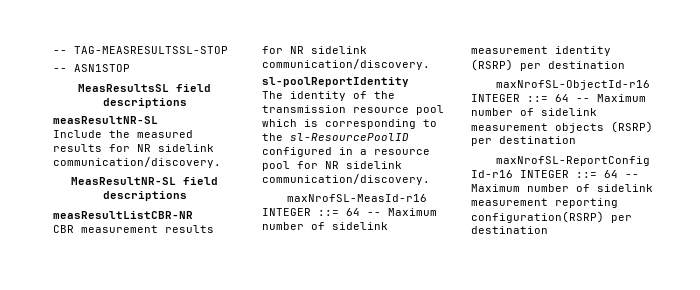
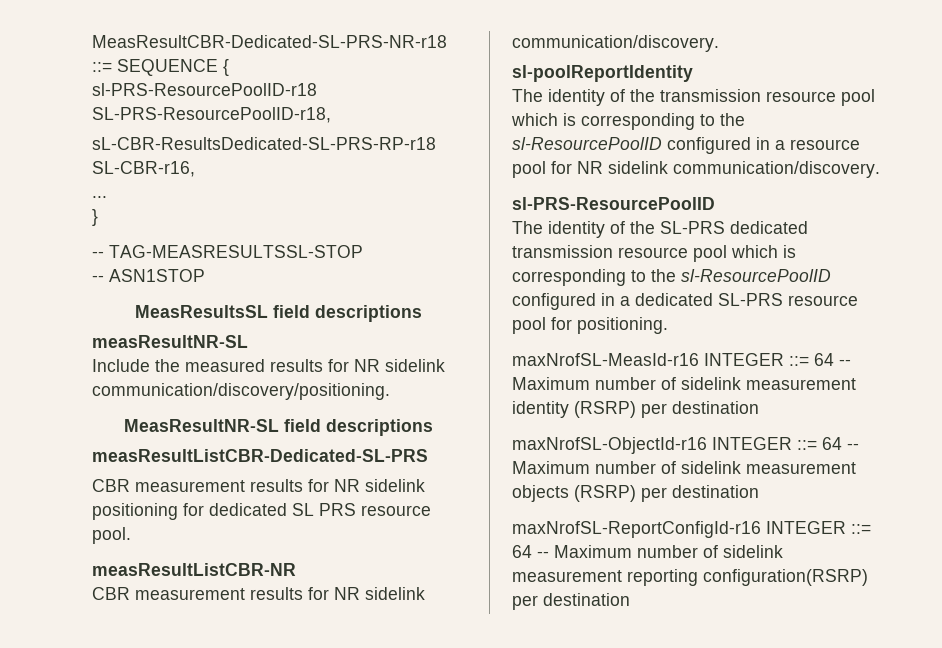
+ MeasResultCBR-Dedicated-SL-PRS-NR-r18 ::= SEQUENCE {
+ sl-PRS-ResourcePoolID-r18 SL-PRS-ResourcePoolID-r18,
+ sL-CBR-ResultsDedicated-SL-PRS-RP-r18 SL-CBR-r16,
+ ...
+ }
- Include the measured results for NR sidelink communication/discovery.
+ Include the measured results for NR sidelink communication/discovery/positioning.
+ measResultListCBR-Dedicated-SL-PRS
+ CBR measurement results for NR sidelink positioning for dedicated SL PRS resource pool.
+ sl-PRS-ResourcePoolID
+ The identity of the SL-PRS dedicated transmission resource pool which is corresponding to the sl-ResourcePoolID configured in a dedicated SL-PRS resource pool for positioning.

